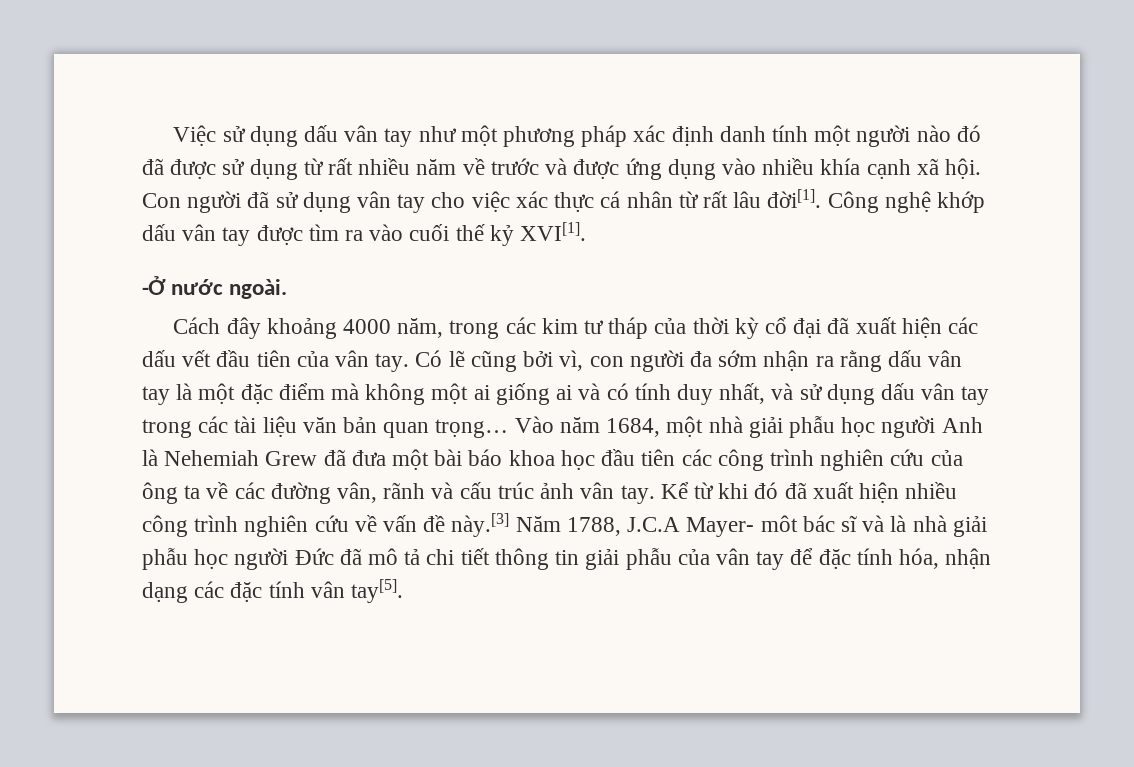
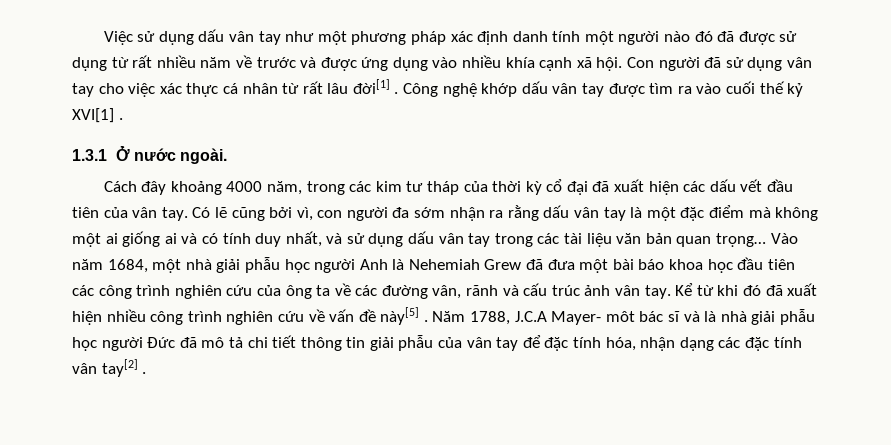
- Con người đã sử dụng vân tay cho việc xác thực cá nhân từ rất lâu đời[1].
+ Con người đã sử dụng vân tay cho việc xác thực cá nhân từ rất lâu đời[1] .
- Công nghệ khớp dấu vân tay được tìm ra vào cuối thế kỷ XVI[1].
- -Ở nước ngoài.
+ Công nghệ khớp dấu vân tay được tìm ra vào cuối thế kỷ XVI[1] .
+ 1.3.1 Ở nước ngoài.
- Kể từ khi đó đã xuất hiện nhiều công trình nghiên cứu về vấn đề này.[3] Năm 1788, J.C.A Mayer- môt bác sĩ và là nhà giải phẫu học người Đức đã mô tả chi tiết thông tin giải phẫu của vân tay để đặc tính hóa, nhận dạng các đặc tính vân tay[5].
+ Kể từ khi đó đã xuất hiện nhiều công trình nghiên cứu về vấn đề này[5] . Năm 1788, J.C.A Mayer- môt bác sĩ và là nhà giải phẫu học người Đức đã mô tả chi tiết thông tin giải phẫu của vân tay để đặc tính hóa, nhận dạng các đặc tính vân tay[2] .

